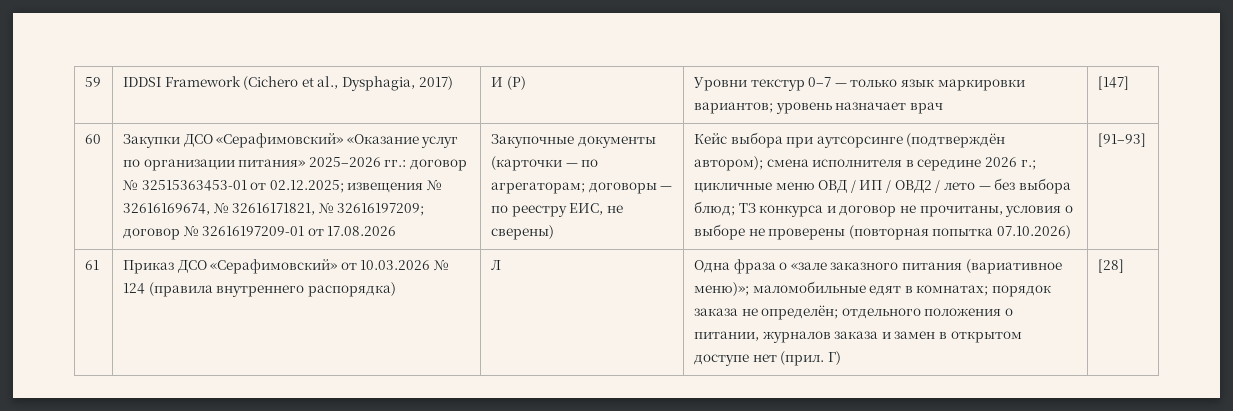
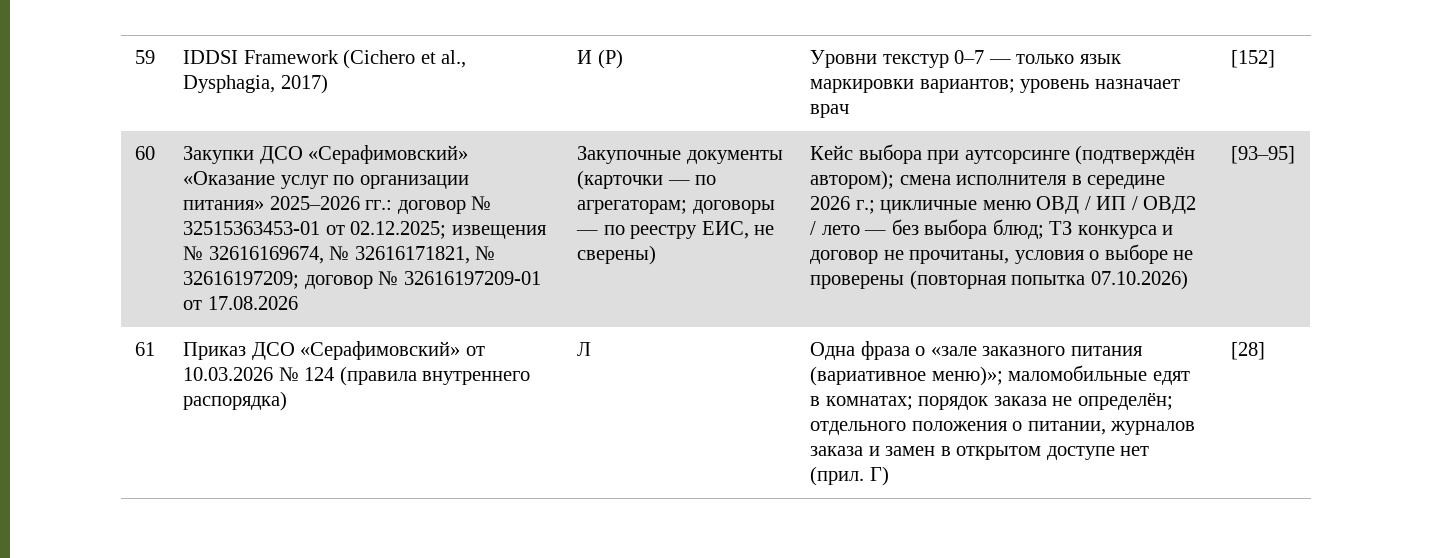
- 59 | IDDSI Framework (Cichero et al., Dysphagia, 2017) | И (Р) | Уровни текстур 0–7 — только язык маркировки вариантов; уровень назначает врач | [147]
+ 59 | IDDSI Framework (Cichero et al., Dysphagia, 2017) | И (Р) | Уровни текстур 0–7 — только язык маркировки вариантов; уровень назначает врач | [152]
- [91–93]
+ [93–95]

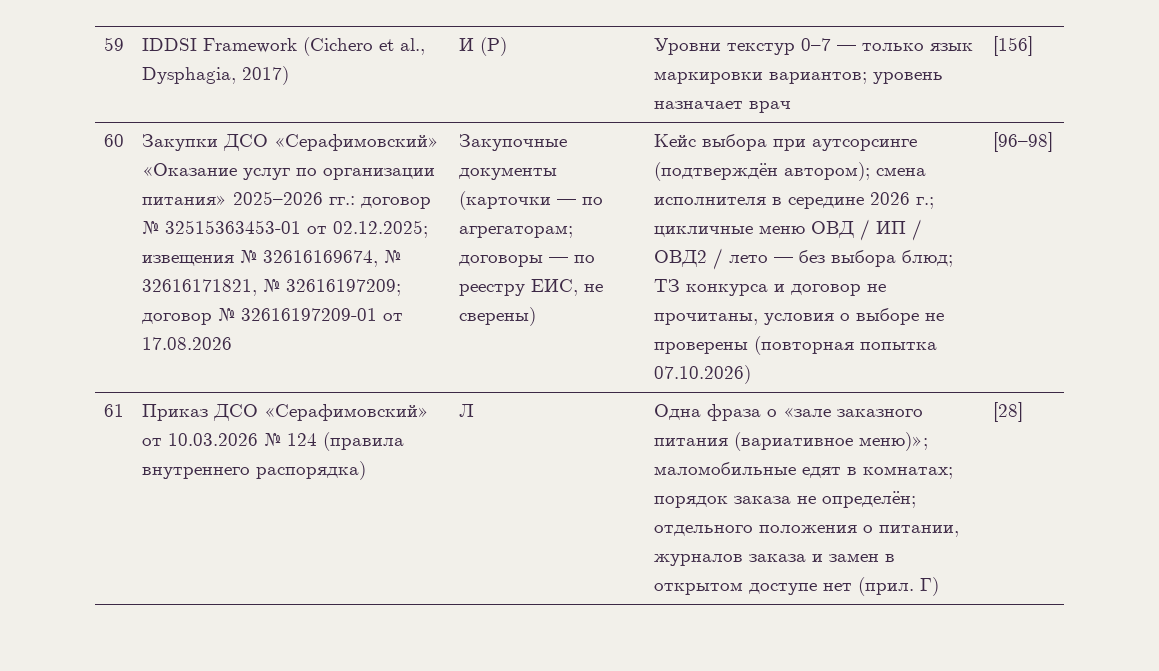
- 59 | IDDSI Framework (Cichero et al., Dysphagia, 2017) | И (Р) | Уровни текстур 0–7 — только язык маркировки вариантов; уровень назначает врач | [152]
+ 59 | IDDSI Framework (Cichero et al., Dysphagia, 2017) | И (Р) | Уровни текстур 0–7 — только язык маркировки вариантов; уровень назначает врач | [156]
- [93–95]
+ [96–98]

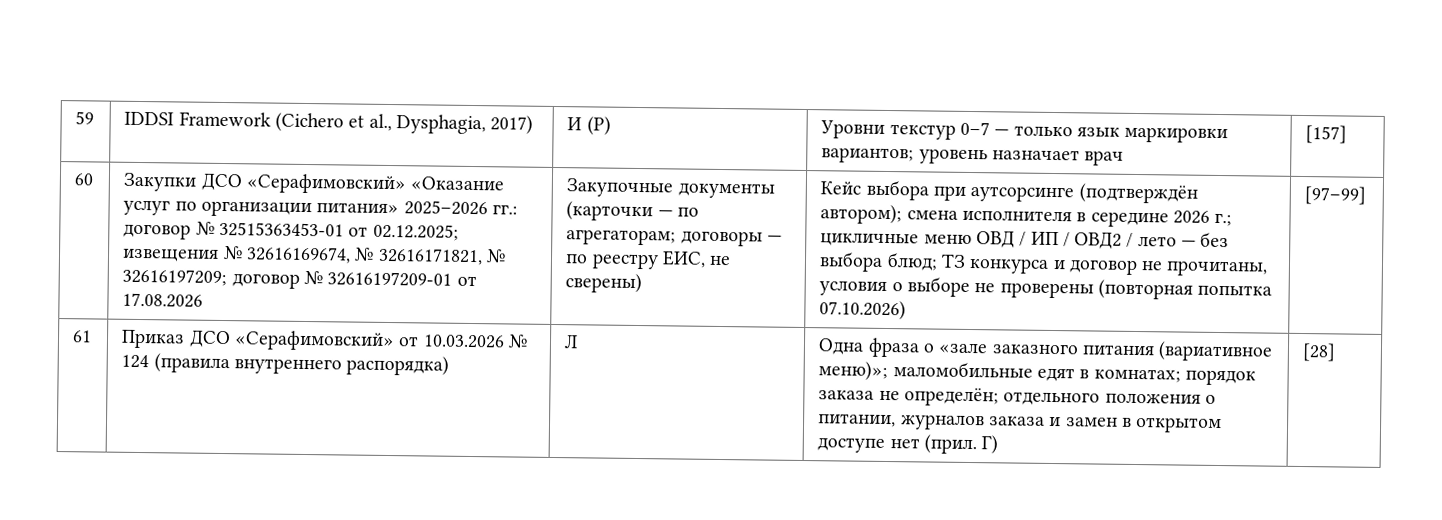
- 59 | IDDSI Framework (Cichero et al., Dysphagia, 2017) | И (Р) | Уровни текстур 0–7 — только язык маркировки вариантов; уровень назначает врач | [156]
+ 59 | IDDSI Framework (Cichero et al., Dysphagia, 2017) | И (Р) | Уровни текстур 0–7 — только язык маркировки вариантов; уровень назначает врач | [157]
- [96–98]
+ [97–99]

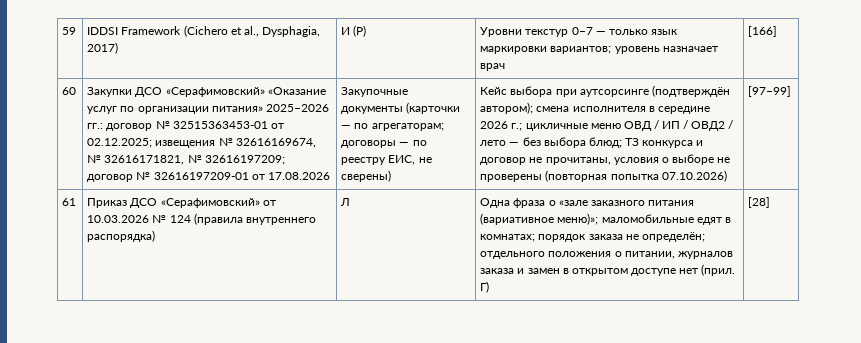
- 59 | IDDSI Framework (Cichero et al., Dysphagia, 2017) | И (Р) | Уровни текстур 0–7 — только язык маркировки вариантов; уровень назначает врач | [157]
+ 59 | IDDSI Framework (Cichero et al., Dysphagia, 2017) | И (Р) | Уровни текстур 0–7 — только язык маркировки вариантов; уровень назначает врач | [166]

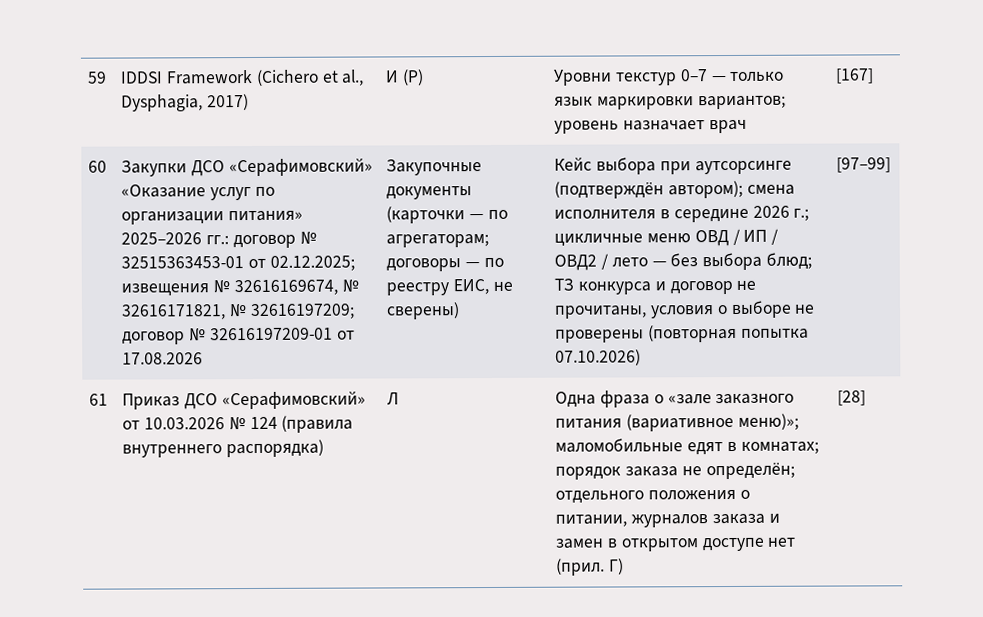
- 59 | IDDSI Framework (Cichero et al., Dysphagia, 2017) | И (Р) | Уровни текстур 0–7 — только язык маркировки вариантов; уровень назначает врач | [166]
+ 59 | IDDSI Framework (Cichero et al., Dysphagia, 2017) | И (Р) | Уровни текстур 0–7 — только язык маркировки вариантов; уровень назначает врач | [167]

